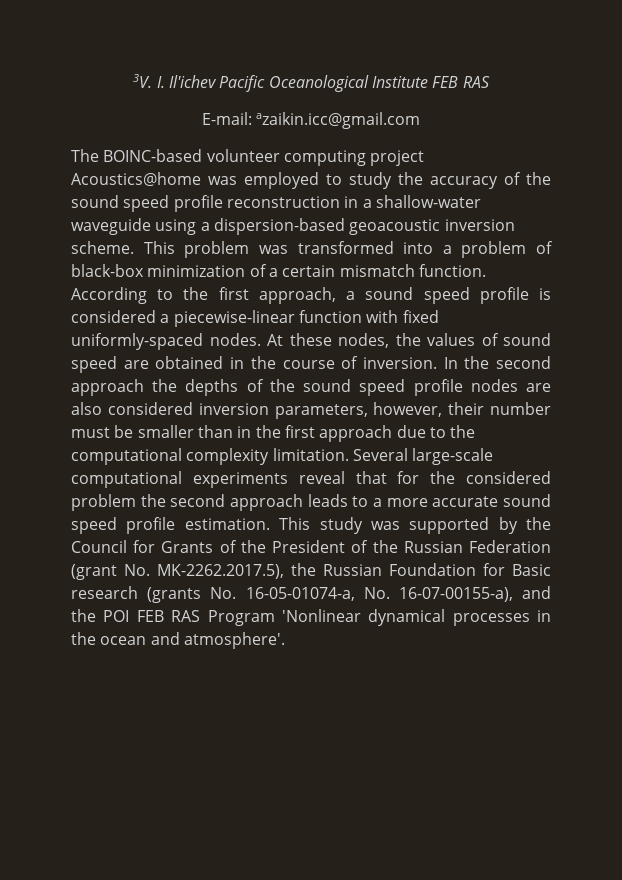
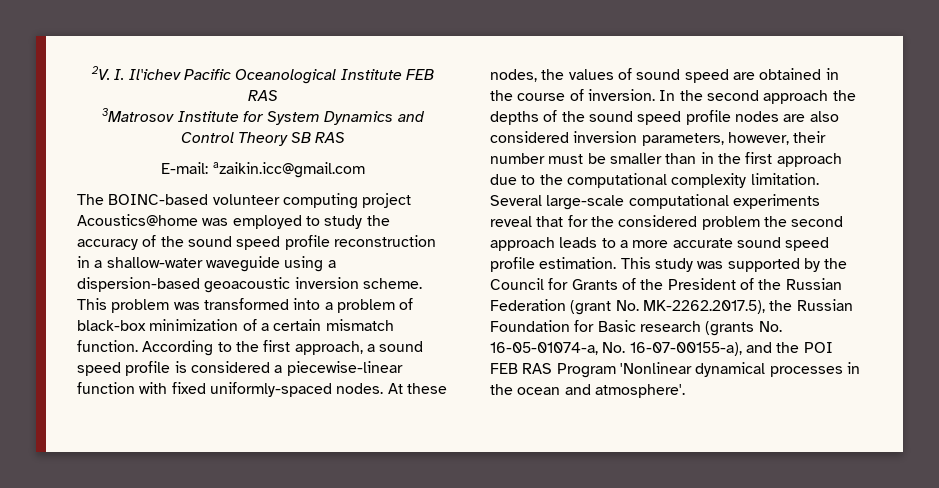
- 3V.
+ 2V.
+ 3Matrosov Institute for System Dynamics and Control Theory SB RAS

